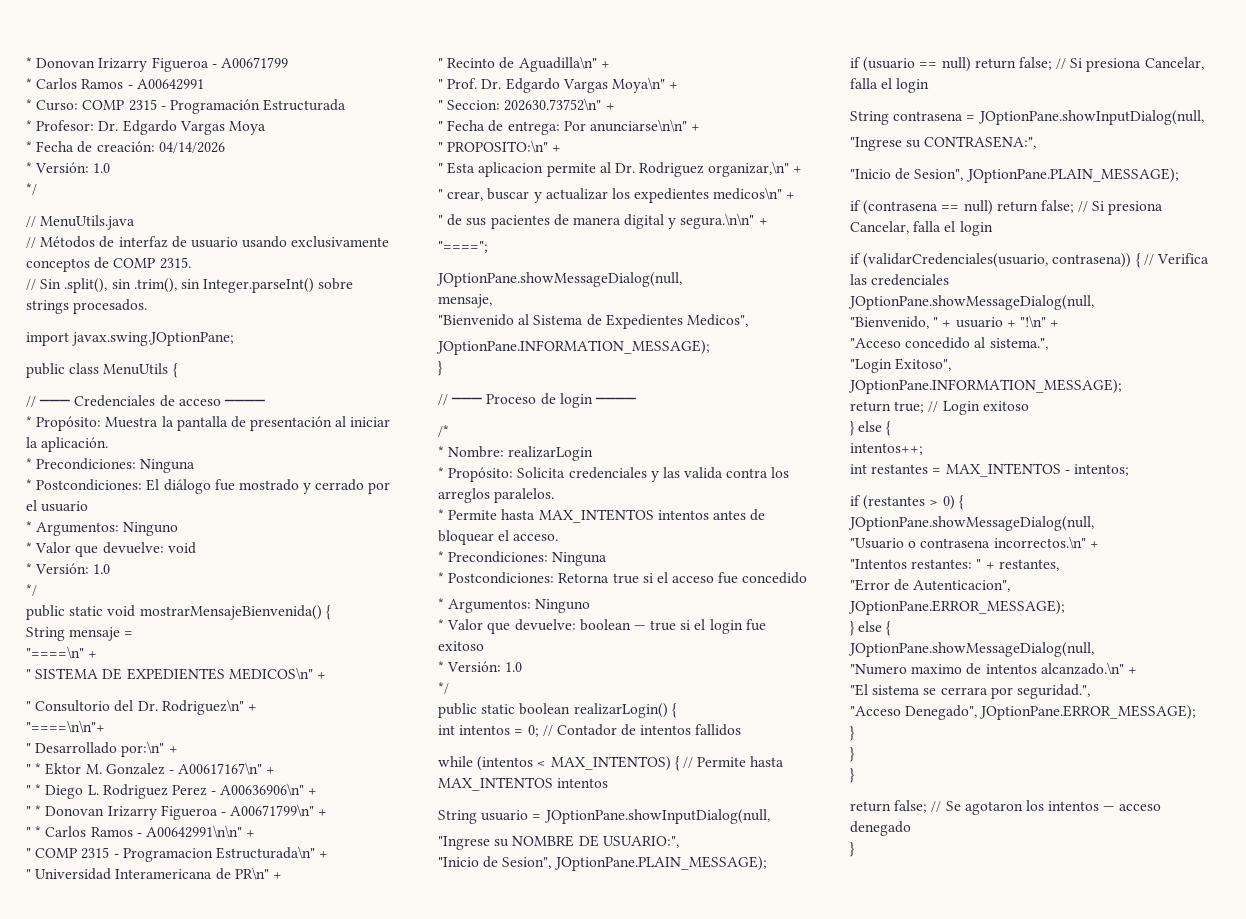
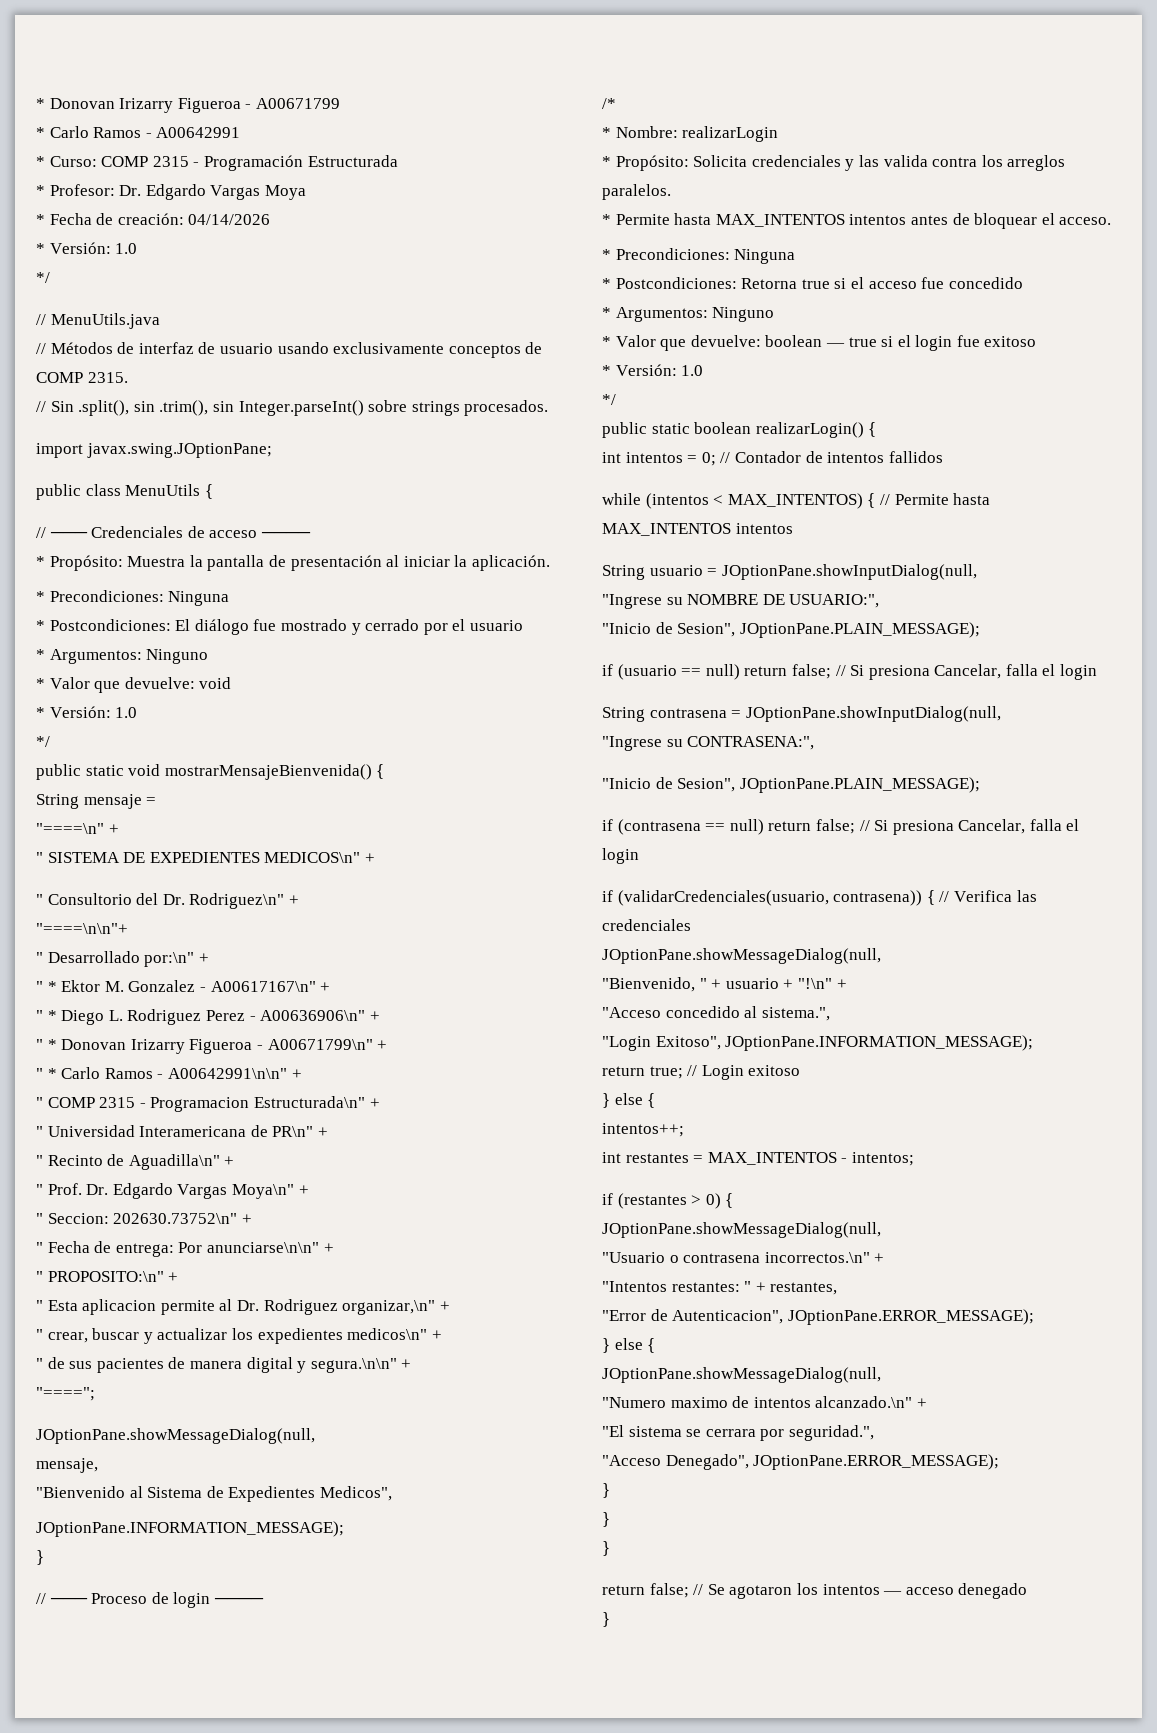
- * Carlos Ramos - A00642991
+ * Carlo Ramos - A00642991
- " * Carlos Ramos - A00642991\n\n" +
+ " * Carlo Ramos - A00642991\n\n" +

